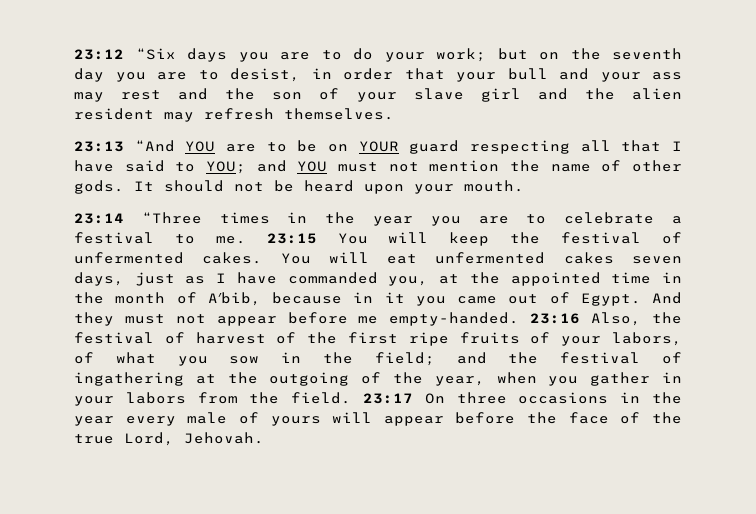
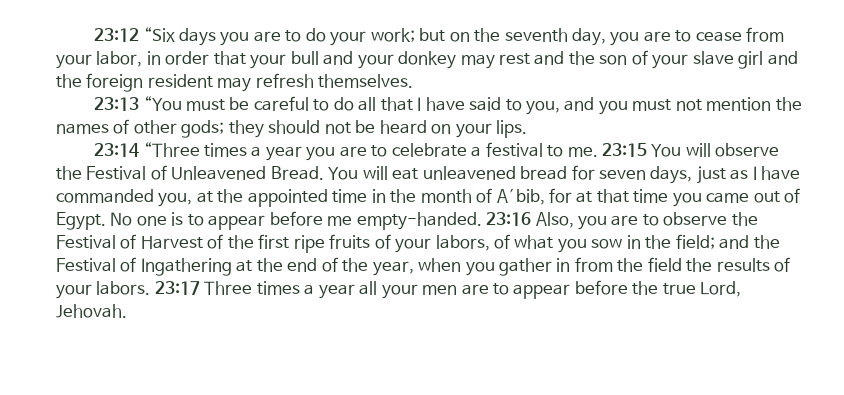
- 23:12 “Six days you are to do your work; but on the seventh day you are to desist, in order that your bull and your ass may rest and the son of your slave girl and the alien resident may refresh themselves.
+ 23:12 “Six days you are to do your work; but on the seventh day, you are to cease from your labor, in order that your bull and your donkey may rest and the son of your slave girl and the foreign resident may refresh themselves.
- 23:13 “And YOU are to be on YOUR guard respecting all that I have said to YOU; and YOU must not mention the name of other gods. It should not be heard upon your mouth.
+ 23:13 “You must be careful to do all that I have said to you, and you must not mention the names of other gods; they should not be heard on your lips.
- 23:14 “Three times in the year you are to celebrate a festival to me.
+ 23:14 “Three times a year you are to celebrate a festival to me.
- 23:15 You will keep the festival of unfermented cakes. You will eat unfermented cakes seven days, just as I have commanded you, at the appointed time in the month of A′bib, because in it you came out of Egypt.
+ 23:15 You will observe the Festival of Unleavened Bread. You will eat unleavened bread for seven days, just as I have commanded you, at the appointed time in the month of A′bib, for at that time you came out of Egypt.
- And they must not appear before me empty-handed.
+ No one is to appear before me empty-handed.
- 23:16 Also, the festival of harvest of the first ripe fruits of your labors, of what you sow in the field; and the festival of ingathering at the outgoing of the year, when you gather in your labors from the field. 23:17 On three occasions in the year every male of yours will appear before the face of the true Lord, Jehovah.
+ 23:16 Also, you are to observe the Festival of Harvest of the first ripe fruits of your labors, of what you sow in the field; and the Festival of Ingathering at the end of the year, when you gather in from the field the results of your labors. 23:17 Three times a year all your men are to appear before the true Lord, Jehovah.

